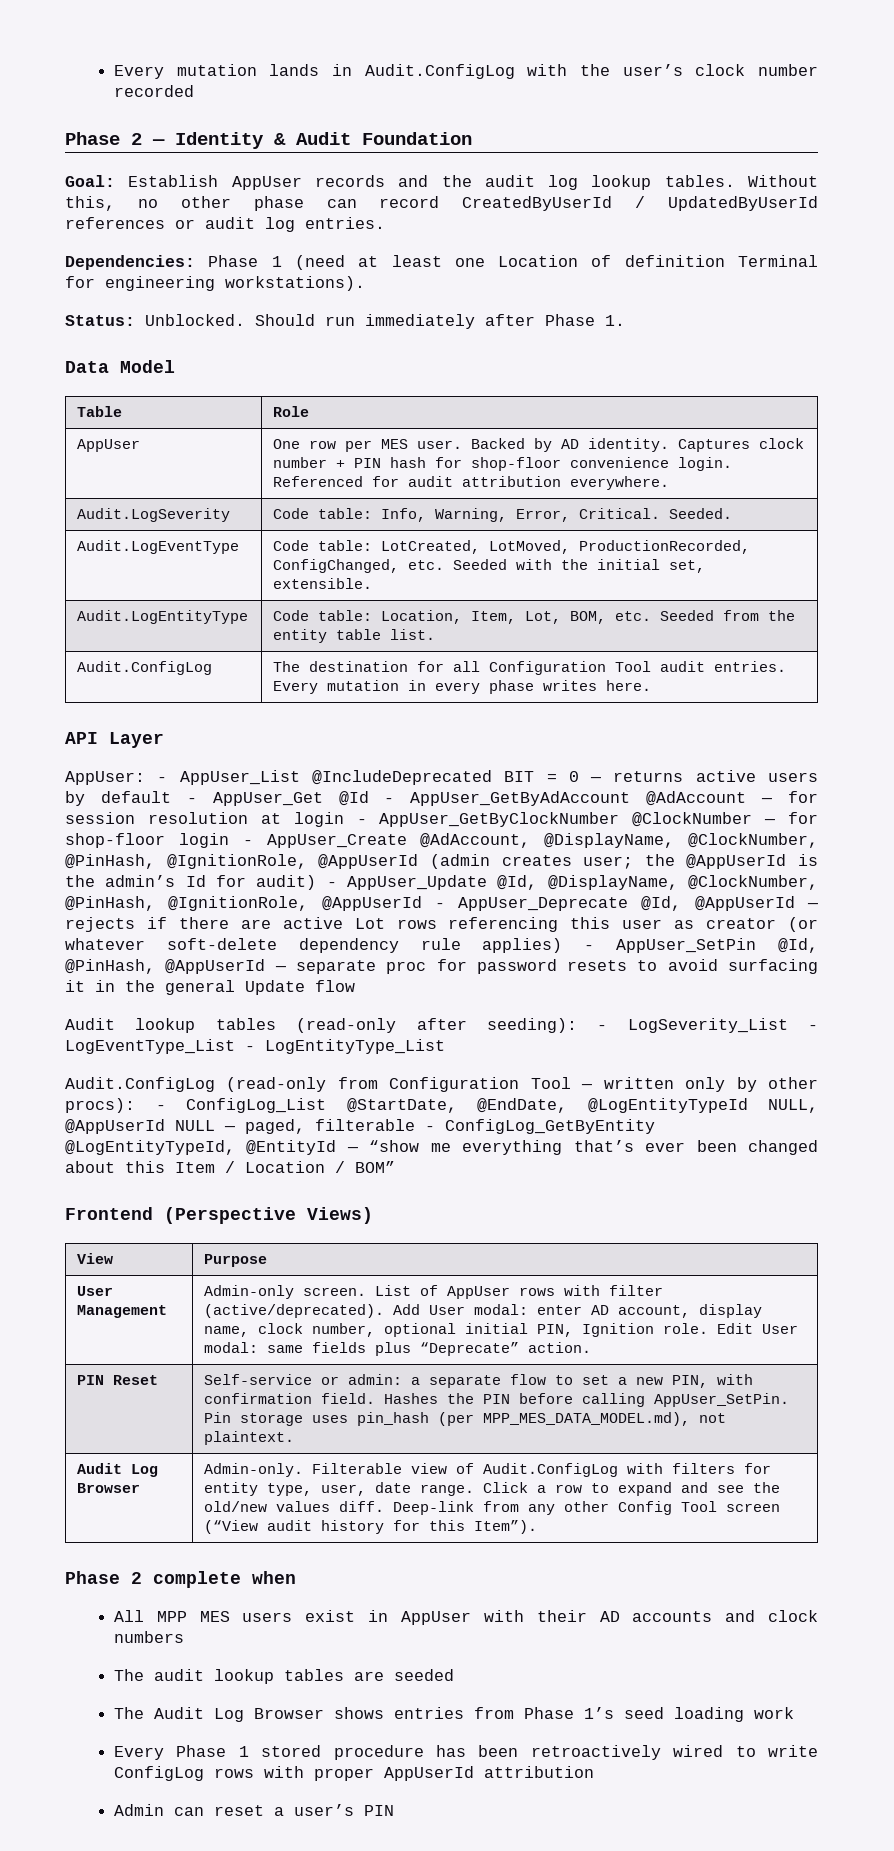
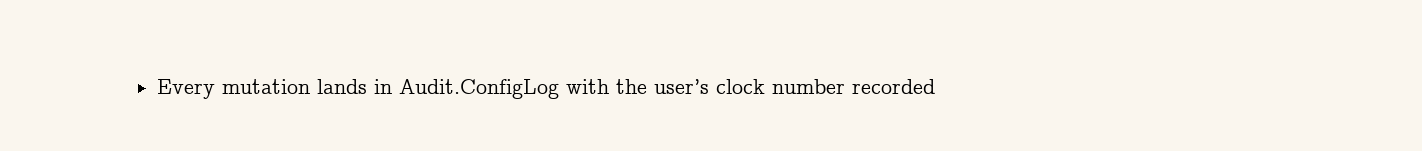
- Phase 2 — Identity & Audit Foundation
- Goal: Establish AppUser records and the audit log lookup tables. Without this, no other phase can record CreatedByUserId / UpdatedByUserId references or audit log entries.
- Dependencies: Phase 1 (need at least one Location of definition Terminal for engineering workstations).
- Status: Unblocked. Should run immediately after Phase 1.
- Data Model
- Table | Role
- AppUser | One row per MES user. Backed by AD identity. Captures clock number + PIN hash for shop-floor convenience login. Referenced for audit attribution everywhere.
- Audit.LogSeverity | Code table: Info, Warning, Error, Critical. Seeded.
- Audit.LogEventType | Code table: LotCreated, LotMoved, ProductionRecorded, ConfigChanged, etc. Seeded with the initial set, extensible.
- Audit.LogEntityType | Code table: Location, Item, Lot, BOM, etc. Seeded from the entity table list.
- Audit.ConfigLog | The destination for all Configuration Tool audit entries. Every mutation in every phase writes here.
- API Layer
- AppUser: - AppUser_List @IncludeDeprecated BIT = 0 — returns active users by default - AppUser_Get @Id - AppUser_GetByAdAccount @AdAccount — for session resolution at login - AppUser_GetByClockNumber @ClockNumber — for shop-floor login - AppUser_Create @AdAccount, @DisplayName, @ClockNumber, @PinHash, @IgnitionRole, @AppUserId (admin creates user; the @AppUserId is the admin’s Id for audit) - AppUser_Update @Id, @DisplayName, @ClockNumber, @PinHash, @IgnitionRole, @AppUserId - AppUser_Deprecate @Id, @AppUserId — rejects if there are active Lot rows referencing this user as creator (or whatever soft-delete dependency rule applies) - AppUser_SetPin @Id, @PinHash, @AppUserId — separate proc for password resets to avoid surfacing it in the general Update flow
- Audit lookup tables (read-only after seeding): - LogSeverity_List - LogEventType_List - LogEntityType_List
- Audit.ConfigLog (read-only from Configuration Tool — written only by other procs): - ConfigLog_List @StartDate, @EndDate, @LogEntityTypeId NULL, @AppUserId NULL — paged, filterable - ConfigLog_GetByEntity @LogEntityTypeId, @EntityId — “show me everything that’s ever been changed about this Item / Location / BOM”
- Frontend (Perspective Views)
- View | Purpose
- User Management | Admin-only screen. List of AppUser rows with filter (active/deprecated). Add User modal: enter AD account, display name, clock number, optional initial PIN, Ignition role. Edit User modal: same fields plus “Deprecate” action.
- PIN Reset | Self-service or admin: a separate flow to set a new PIN, with confirmation field. Hashes the PIN before calling AppUser_SetPin. Pin storage uses pin_hash (per MPP_MES_DATA_MODEL.md), not plaintext.
- Audit Log Browser | Admin-only. Filterable view of Audit.ConfigLog with filters for entity type, user, date range. Click a row to expand and see the old/new values diff. Deep-link from any other Config Tool screen (“View audit history for this Item”).
- Phase 2 complete when
- All MPP MES users exist in AppUser with their AD accounts and clock numbers
- The audit lookup tables are seeded
- The Audit Log Browser shows entries from Phase 1’s seed loading work
- Every Phase 1 stored procedure has been retroactively wired to write ConfigLog rows with proper AppUserId attribution
- Admin can reset a user’s PIN

